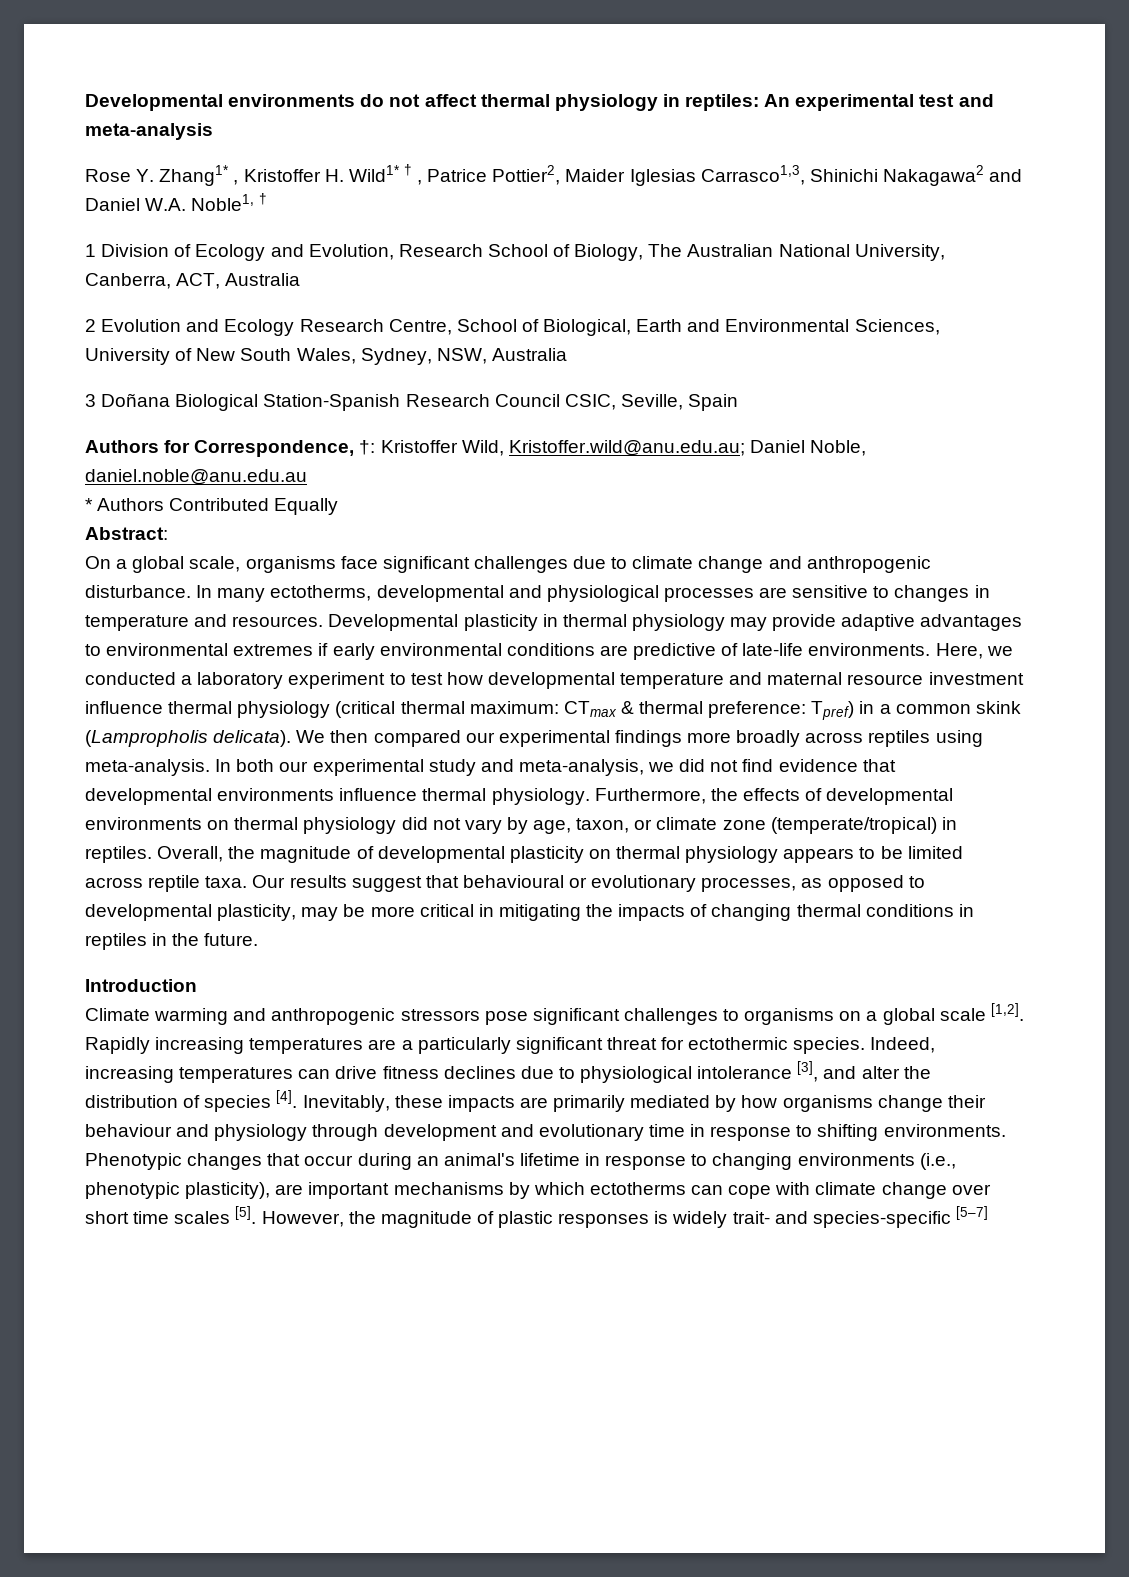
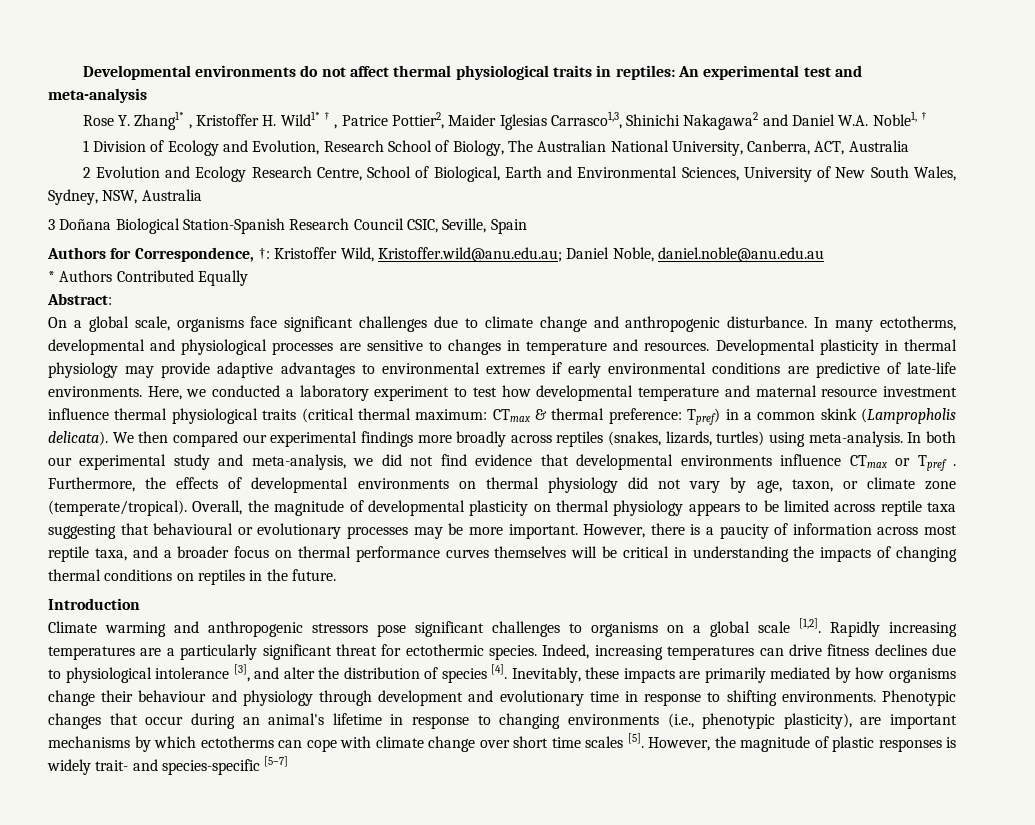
- Developmental environments do not affect thermal physiology in reptiles: An experimental test and meta-analysis
+ Developmental environments do not affect thermal physiological traits in reptiles: An experimental test and meta-analysis
- Here, we conducted a laboratory experiment to test how developmental temperature and maternal resource investment influence thermal physiology (critical thermal maximum: CTmax & thermal preference: Tpref) in a common skink (Lampropholis delicata).
+ Here, we conducted a laboratory experiment to test how developmental temperature and maternal resource investment influence thermal physiological traits (critical thermal maximum: CTmax & thermal preference: Tpref) in a common skink (Lampropholis delicata).
- We then compared our experimental findings more broadly across reptiles using meta-analysis.
+ We then compared our experimental findings more broadly across reptiles (snakes, lizards, turtles) using meta-analysis.
- In both our experimental study and meta-analysis, we did not find evidence that developmental environments influence thermal physiology.
+ In both our experimental study and meta-analysis, we did not find evidence that developmental environments influence CTmax or Tpref .
- Furthermore, the effects of developmental environments on thermal physiology did not vary by age, taxon, or climate zone (temperate/tropical) in reptiles.
+ Furthermore, the effects of developmental environments on thermal physiology did not vary by age, taxon, or climate zone (temperate/tropical).
- Overall, the magnitude of developmental plasticity on thermal physiology appears to be limited across reptile taxa. Our results suggest that behavioural or evolutionary processes, as opposed to developmental plasticity, may be more critical in mitigating the impacts of changing thermal conditions in reptiles in the future.
+ Overall, the magnitude of developmental plasticity on thermal physiology appears to be limited across reptile taxa suggesting that behavioural or evolutionary processes may be more important. However, there is a paucity of information across most reptile taxa, and a broader focus on thermal performance curves themselves will be critical in understanding the impacts of changing thermal conditions on reptiles in the future.

